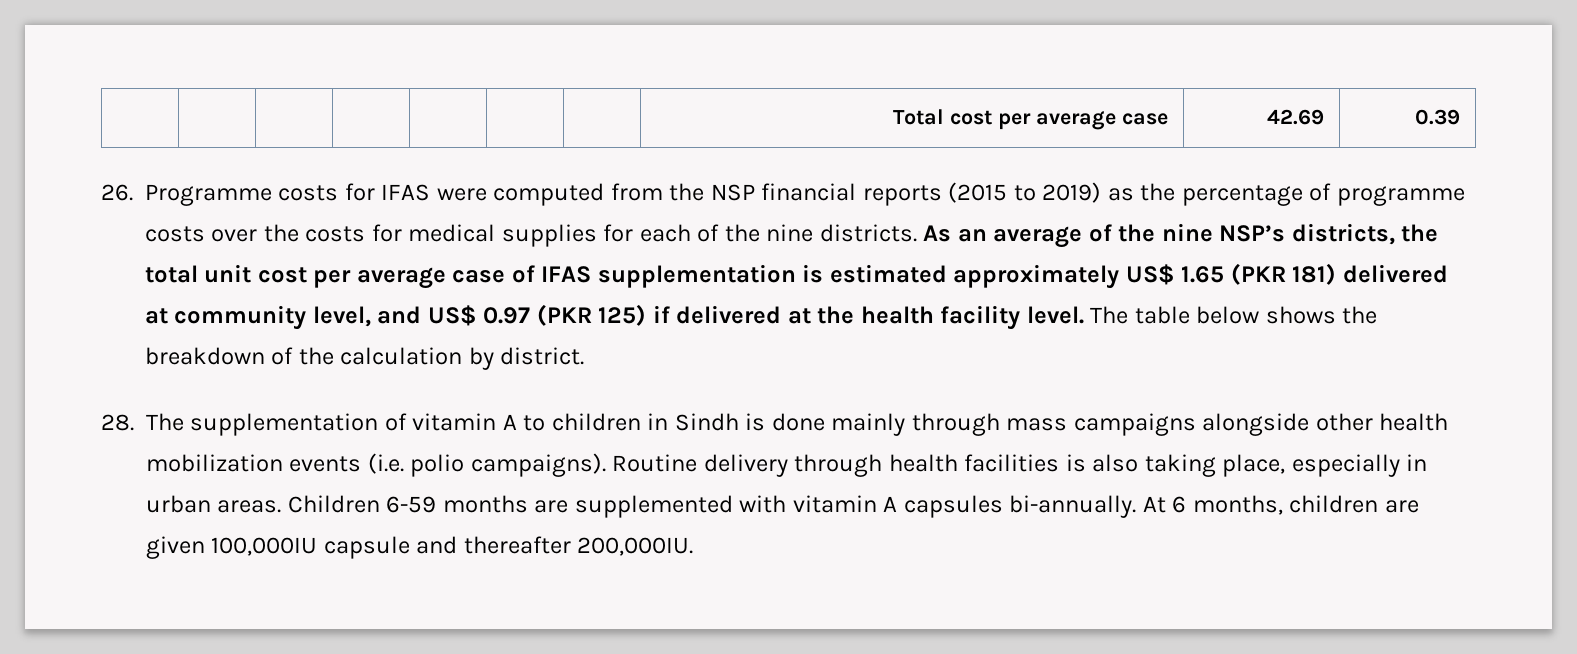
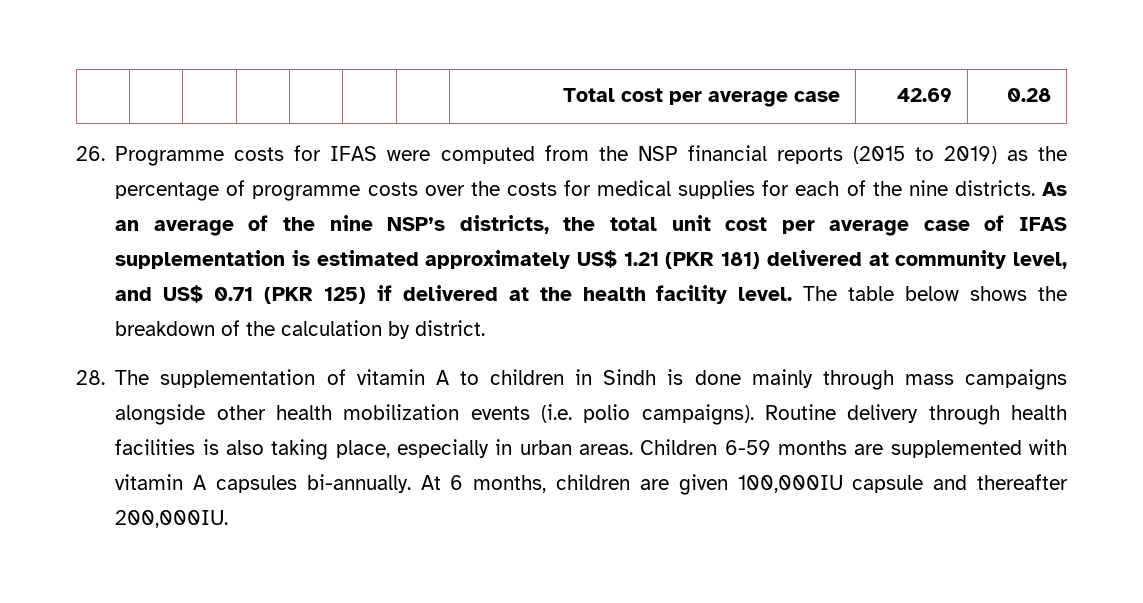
- | | | | | | | Total cost per average case | 42.69 | 0.39
+ | | | | | | | Total cost per average case | 42.69 | 0.28
- As an average of the nine NSP’s districts, the total unit cost per average case of IFAS supplementation is estimated approximately US$ 1.65 (PKR 181) delivered at community level, and US$ 0.97 (PKR 125) if delivered at the health facility level.
+ As an average of the nine NSP’s districts, the total unit cost per average case of IFAS supplementation is estimated approximately US$ 1.21 (PKR 181) delivered at community level, and US$ 0.71 (PKR 125) if delivered at the health facility level.

